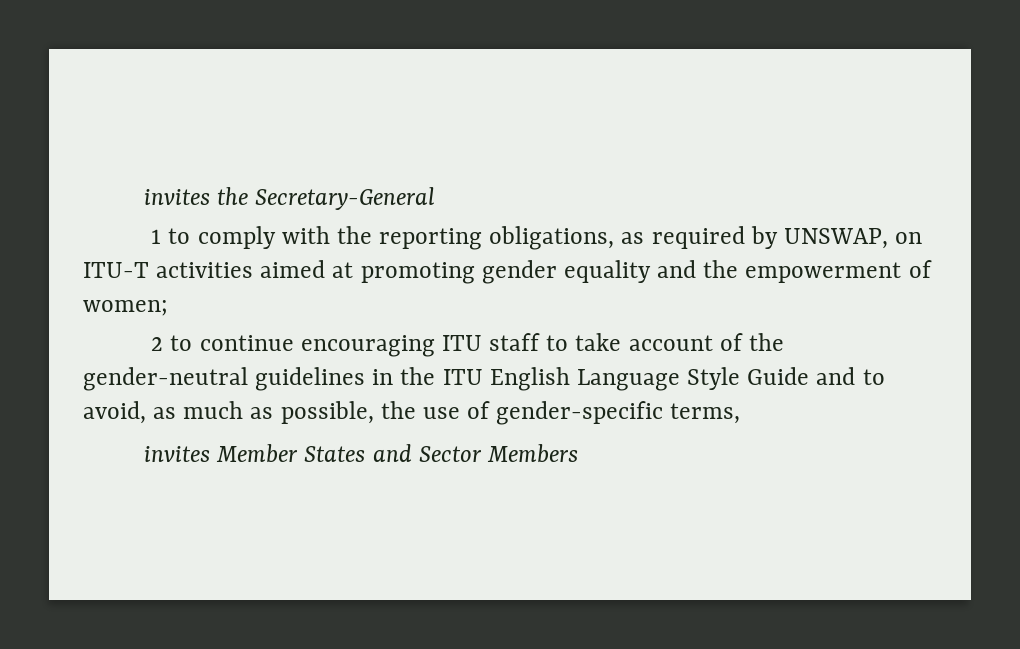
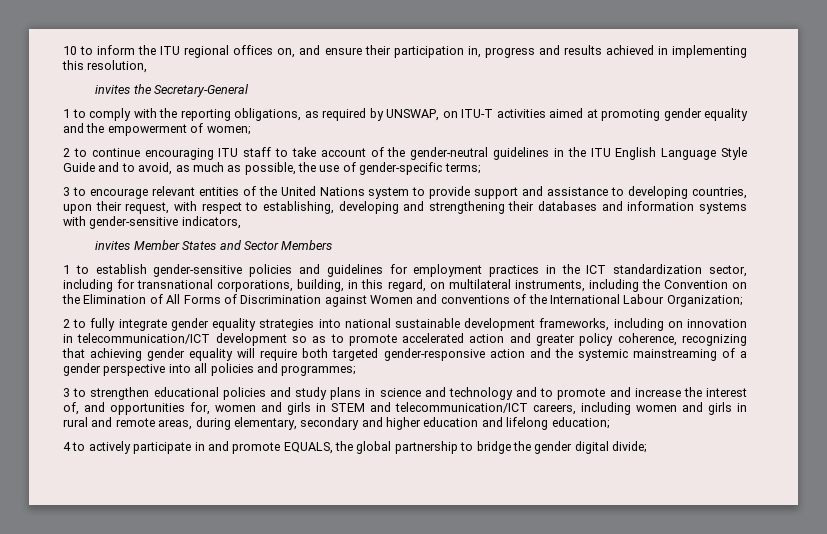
+ 10 to inform the ITU regional offices on, and ensure their participation in, progress and results achieved in implementing this resolution,
- 2 to continue encouraging ITU staff to take account of the gender-neutral guidelines in the ITU English Language Style Guide and to avoid, as much as possible, the use of gender-specific terms,
+ 2 to continue encouraging ITU staff to take account of the gender-neutral guidelines in the ITU English Language Style Guide and to avoid, as much as possible, the use of gender-specific terms;
+ 3 to encourage relevant entities of the United Nations system to provide support and assistance to developing countries, upon their request, with respect to establishing, developing and strengthening their databases and information systems with gender-sensitive indicators,
+ 1 to establish gender-sensitive policies and guidelines for employment practices in the ICT standardization sector, including for transnational corporations, building, in this regard, on multilateral instruments, including the Convention on the Elimination of All Forms of Discrimination against Women and conventions of the International Labour Organization;
+ 2 to fully integrate gender equality strategies into national sustainable development frameworks, including on innovation in telecommunication/ICT development so as to promote accelerated action and greater policy coherence, recognizing that achieving gender equality will require both targeted gender-responsive action and the systemic mainstreaming of a gender perspective into all policies and programmes;
+ 3 to strengthen educational policies and study plans in science and technology and to promote and increase the interest of, and opportunities for, women and girls in STEM and telecommunication/ICT careers, including women and girls in rural and remote areas, during elementary, secondary and higher education and lifelong education;
+ 4 to actively participate in and promote EQUALS, the global partnership to bridge the gender digital divide;

